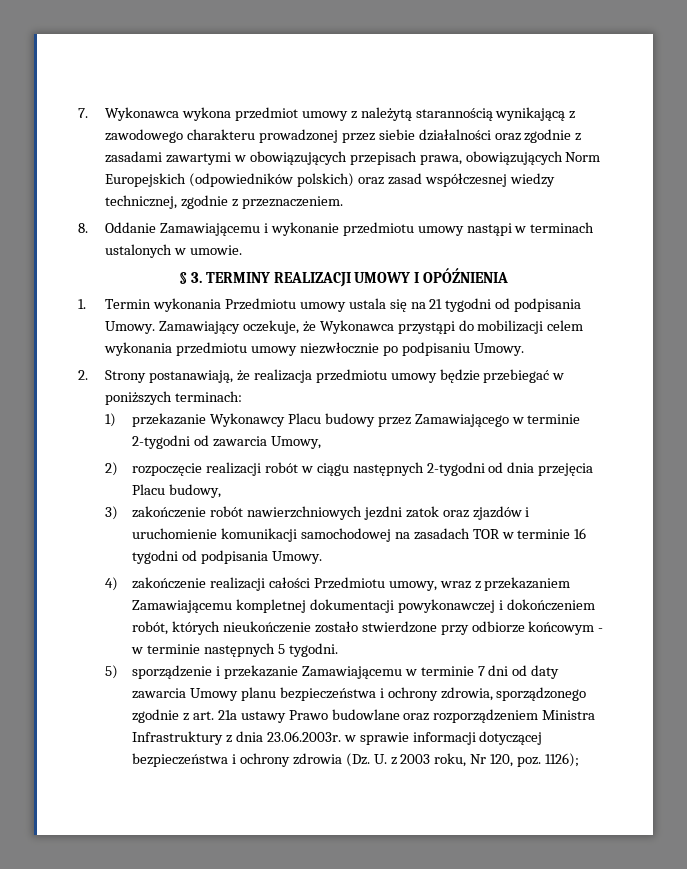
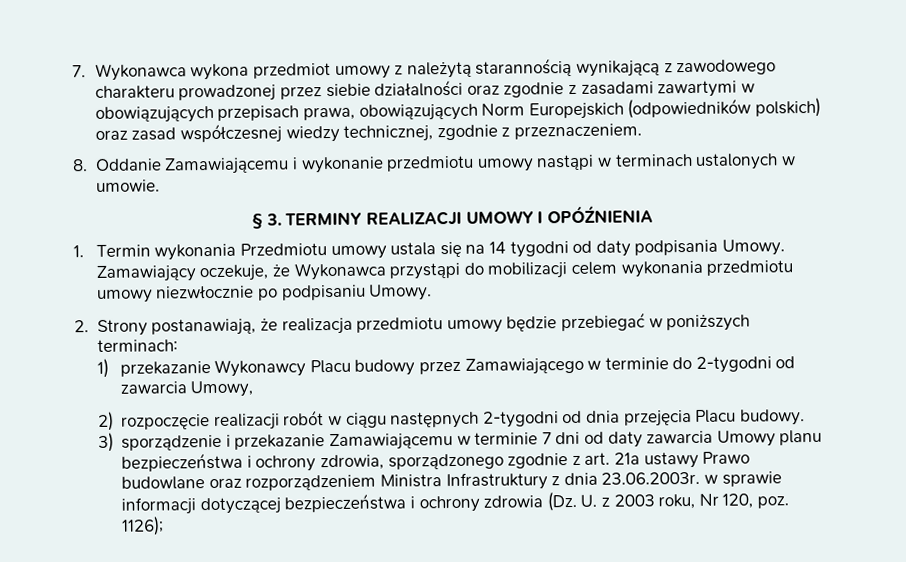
- 1. Termin wykonania Przedmiotu umowy ustala się na 21 tygodni od podpisania Umowy.
+ 1. Termin wykonania Przedmiotu umowy ustala się na 14 tygodni od daty podpisania Umowy.
- 1) przekazanie Wykonawcy Placu budowy przez Zamawiającego w terminie 2-tygodni od zawarcia Umowy,
+ 1) przekazanie Wykonawcy Placu budowy przez Zamawiającego w terminie do 2-tygodni od zawarcia Umowy,
- 2) rozpoczęcie realizacji robót w ciągu następnych 2-tygodni od dnia przejęcia Placu budowy,
- 3) zakończenie robót nawierzchniowych jezdni zatok oraz zjazdów i uruchomienie komunikacji samochodowej na zasadach TOR w terminie 16 tygodni od podpisania Umowy.
- 4) zakończenie realizacji całości Przedmiotu umowy, wraz z przekazaniem Zamawiającemu kompletnej dokumentacji powykonawczej i dokończeniem robót, których nieukończenie zostało stwierdzone przy odbiorze końcowym - w terminie następnych 5 tygodni.
- 5) sporządzenie i przekazanie Zamawiającemu w terminie 7 dni od daty zawarcia Umowy planu bezpieczeństwa i ochrony zdrowia, sporządzonego zgodnie z art. 21a ustawy Prawo budowlane oraz rozporządzeniem Ministra Infrastruktury z dnia 23.06.2003r. w sprawie informacji dotyczącej bezpieczeństwa i ochrony zdrowia (Dz. U. z 2003 roku, Nr 120, poz. 1126);
+ 2) rozpoczęcie realizacji robót w ciągu następnych 2-tygodni od dnia przejęcia Placu budowy.
+ 3) sporządzenie i przekazanie Zamawiającemu w terminie 7 dni od daty zawarcia Umowy planu bezpieczeństwa i ochrony zdrowia, sporządzonego zgodnie z art. 21a ustawy Prawo budowlane oraz rozporządzeniem Ministra Infrastruktury z dnia 23.06.2003r. w sprawie informacji dotyczącej bezpieczeństwa i ochrony zdrowia (Dz. U. z 2003 roku, Nr 120, poz. 1126);

